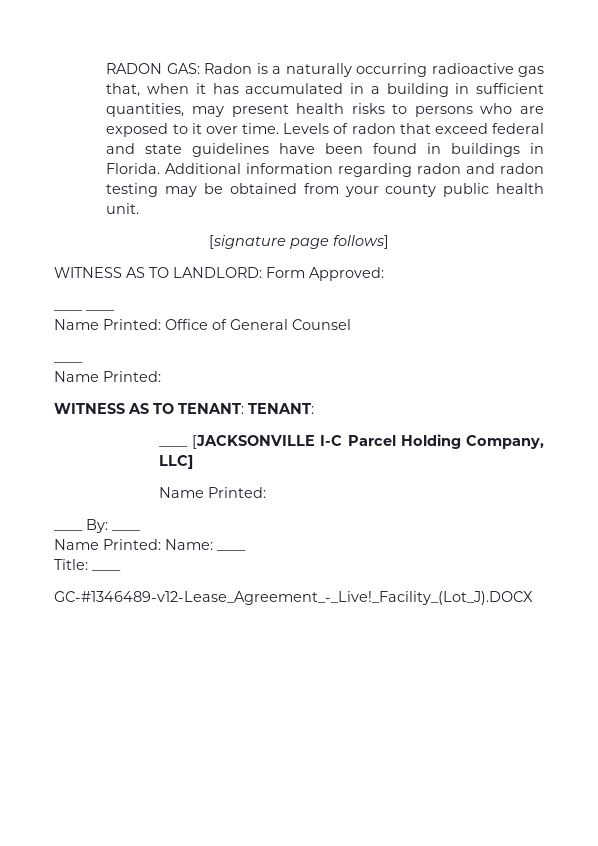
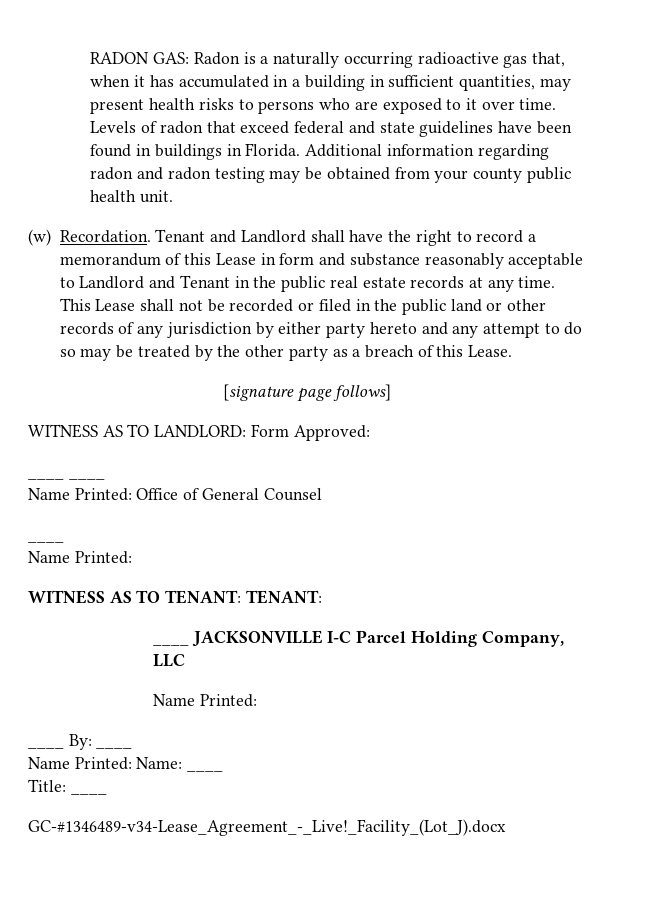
+ (w) Recordation. Tenant and Landlord shall have the right to record a memorandum of this Lease in form and substance reasonably acceptable to Landlord and Tenant in the public real estate records at any time. This Lease shall not be recorded or filed in the public land or other records of any jurisdiction by either party hereto and any attempt to do so may be treated by the other party as a breach of this Lease.
- ____ [JACKSONVILLE I-C Parcel Holding Company, LLC]
+ ____ JACKSONVILLE I-C Parcel Holding Company, LLC
- GC-#1346489-v12-Lease_Agreement_-_Live!_Facility_(Lot_J).DOCX
+ GC-#1346489-v34-Lease_Agreement_-_Live!_Facility_(Lot_J).docx

